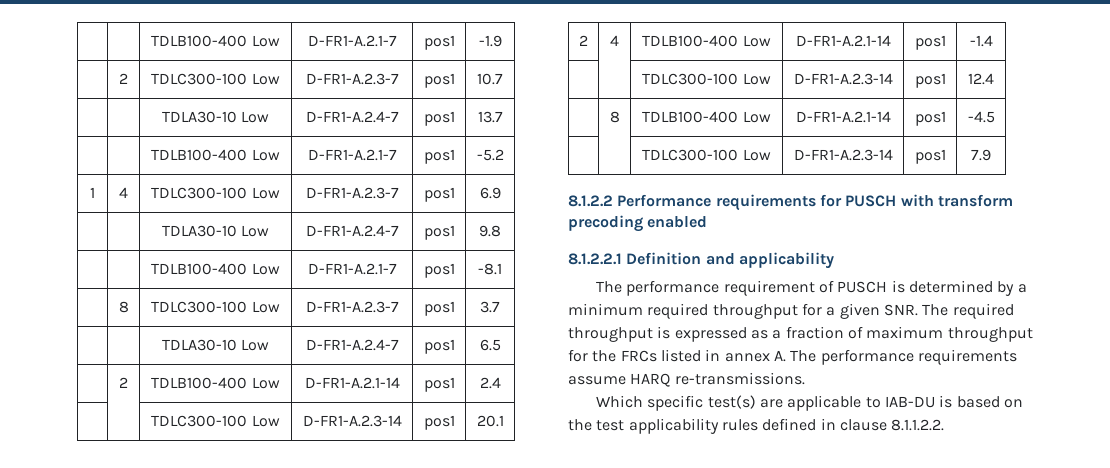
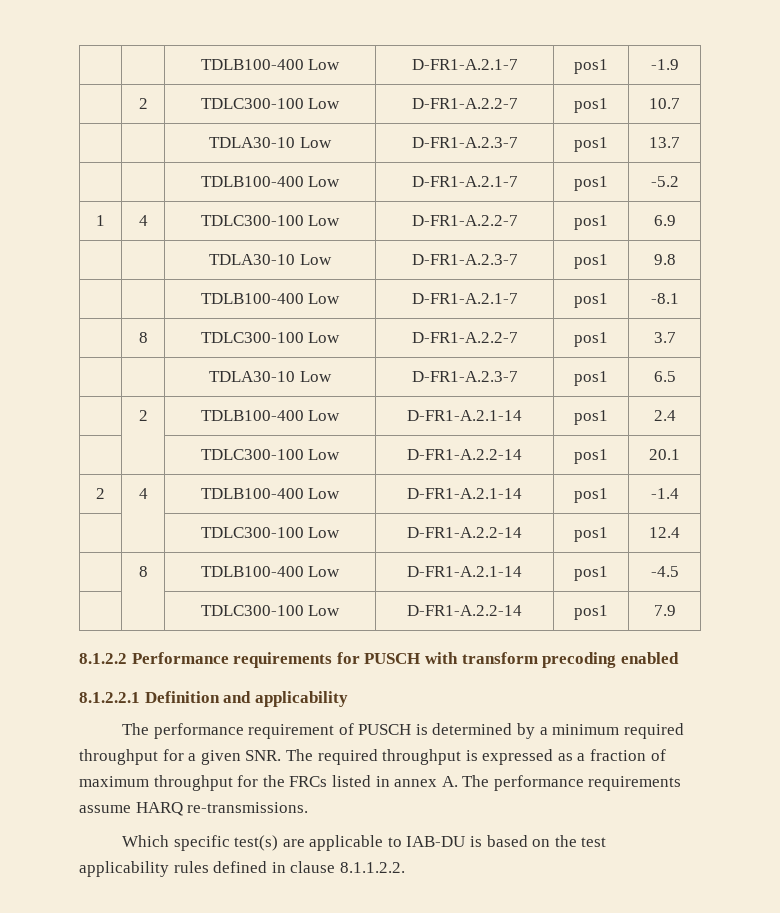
- | 2 | TDLC300-100 Low | D-FR1-A.2.3-7 | pos1 | 10.7
+ | 2 | TDLC300-100 Low | D-FR1-A.2.2-7 | pos1 | 10.7
- | | TDLA30-10 Low | D-FR1-A.2.4-7 | pos1 | 13.7
+ | | TDLA30-10 Low | D-FR1-A.2.3-7 | pos1 | 13.7
- 1 | 4 | TDLC300-100 Low | D-FR1-A.2.3-7 | pos1 | 6.9
+ 1 | 4 | TDLC300-100 Low | D-FR1-A.2.2-7 | pos1 | 6.9
- | | TDLA30-10 Low | D-FR1-A.2.4-7 | pos1 | 9.8
+ | | TDLA30-10 Low | D-FR1-A.2.3-7 | pos1 | 9.8
- | 8 | TDLC300-100 Low | D-FR1-A.2.3-7 | pos1 | 3.7
+ | 8 | TDLC300-100 Low | D-FR1-A.2.2-7 | pos1 | 3.7
- | | TDLA30-10 Low | D-FR1-A.2.4-7 | pos1 | 6.5
+ | | TDLA30-10 Low | D-FR1-A.2.3-7 | pos1 | 6.5
- | | TDLC300-100 Low | D-FR1-A.2.3-14 | pos1 | 20.1
+ | | TDLC300-100 Low | D-FR1-A.2.2-14 | pos1 | 20.1
- | | TDLC300-100 Low | D-FR1-A.2.3-14 | pos1 | 12.4
+ | | TDLC300-100 Low | D-FR1-A.2.2-14 | pos1 | 12.4
- | | TDLC300-100 Low | D-FR1-A.2.3-14 | pos1 | 7.9
+ | | TDLC300-100 Low | D-FR1-A.2.2-14 | pos1 | 7.9

